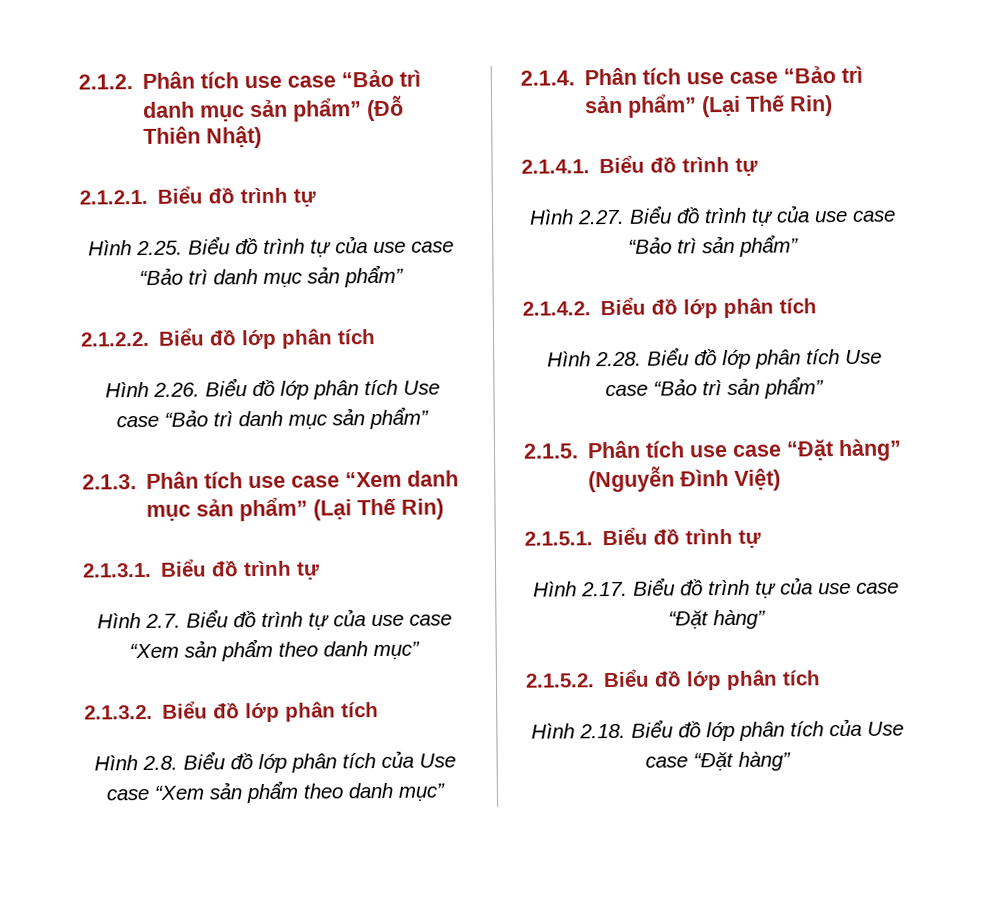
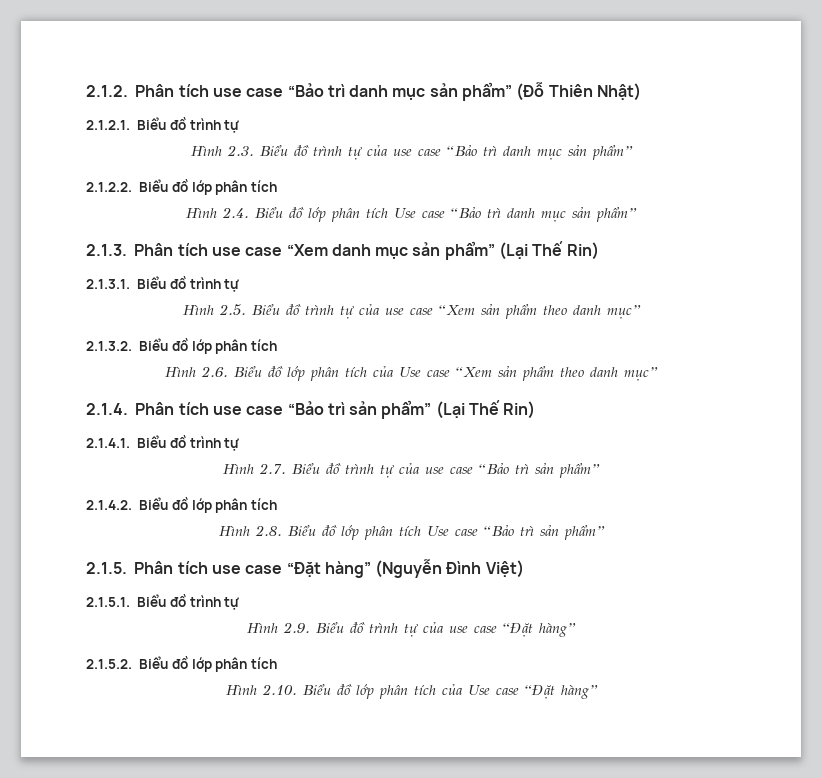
- Hình 2.25. Biểu đồ trình tự của use case “Bảo trì danh mục sản phẩm”
+ Hình 2.3. Biểu đồ trình tự của use case “Bảo trì danh mục sản phẩm”
- Hình 2.26. Biểu đồ lớp phân tích Use case “Bảo trì danh mục sản phẩm”
+ Hình 2.4. Biểu đồ lớp phân tích Use case “Bảo trì danh mục sản phẩm”
- Hình 2.7. Biểu đồ trình tự của use case “Xem sản phẩm theo danh mục”
+ Hình 2.5. Biểu đồ trình tự của use case “Xem sản phẩm theo danh mục”
- Hình 2.8. Biểu đồ lớp phân tích của Use case “Xem sản phẩm theo danh mục”
+ Hình 2.6. Biểu đồ lớp phân tích của Use case “Xem sản phẩm theo danh mục”
- Hình 2.27. Biểu đồ trình tự của use case “Bảo trì sản phẩm”
+ Hình 2.7. Biểu đồ trình tự của use case “Bảo trì sản phẩm”
- Hình 2.28. Biểu đồ lớp phân tích Use case “Bảo trì sản phẩm”
+ Hình 2.8. Biểu đồ lớp phân tích Use case “Bảo trì sản phẩm”
- Hình 2.17. Biểu đồ trình tự của use case “Đặt hàng”
+ Hình 2.9. Biểu đồ trình tự của use case “Đặt hàng”
- Hình 2.18. Biểu đồ lớp phân tích của Use case “Đặt hàng”
+ Hình 2.10. Biểu đồ lớp phân tích của Use case “Đặt hàng”

